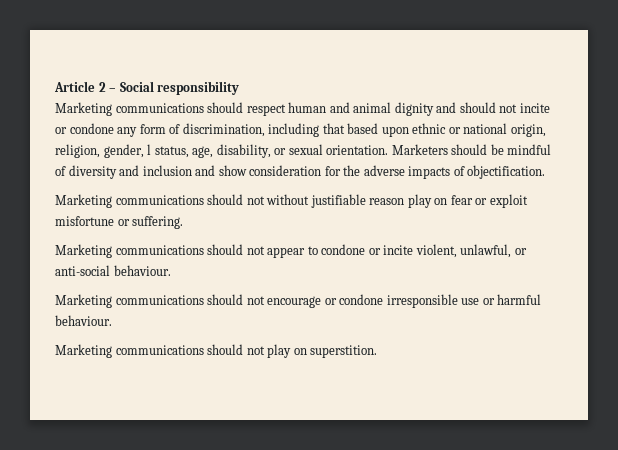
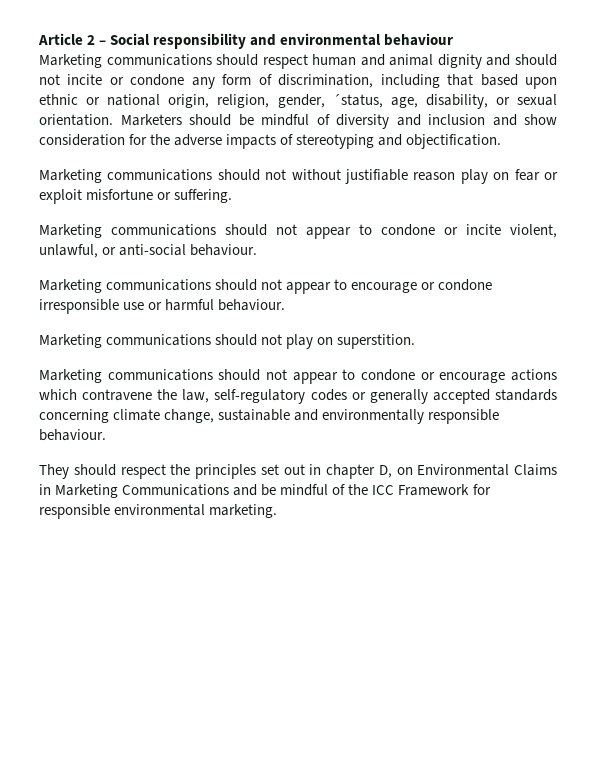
- Article 2 – Social responsibility
+ Article 2 – Social responsibility and environmental behaviour
- Marketing communications should respect human and animal dignity and should not incite or condone any form of discrimination, including that based upon ethnic or national origin, religion, gender, l status, age, disability, or sexual orientation.
+ Marketing communications should respect human and animal dignity and should not incite or condone any form of discrimination, including that based upon ethnic or national origin, religion, gender, ´status, age, disability, or sexual orientation.
- Marketers should be mindful of diversity and inclusion and show consideration for the adverse impacts of objectification.
+ Marketers should be mindful of diversity and inclusion and show consideration for the adverse impacts of stereotyping and objectification.
- Marketing communications should not encourage or condone irresponsible use or harmful behaviour.
+ Marketing communications should not appear to encourage or condone irresponsible use or harmful behaviour.
+ Marketing communications should not appear to condone or encourage actions which contravene the law, self-regulatory codes or generally accepted standards concerning climate change, sustainable and environmentally responsible behaviour.
+ They should respect the principles set out in chapter D, on Environmental Claims in Marketing Communications and be mindful of the ICC Framework for responsible environmental marketing.

